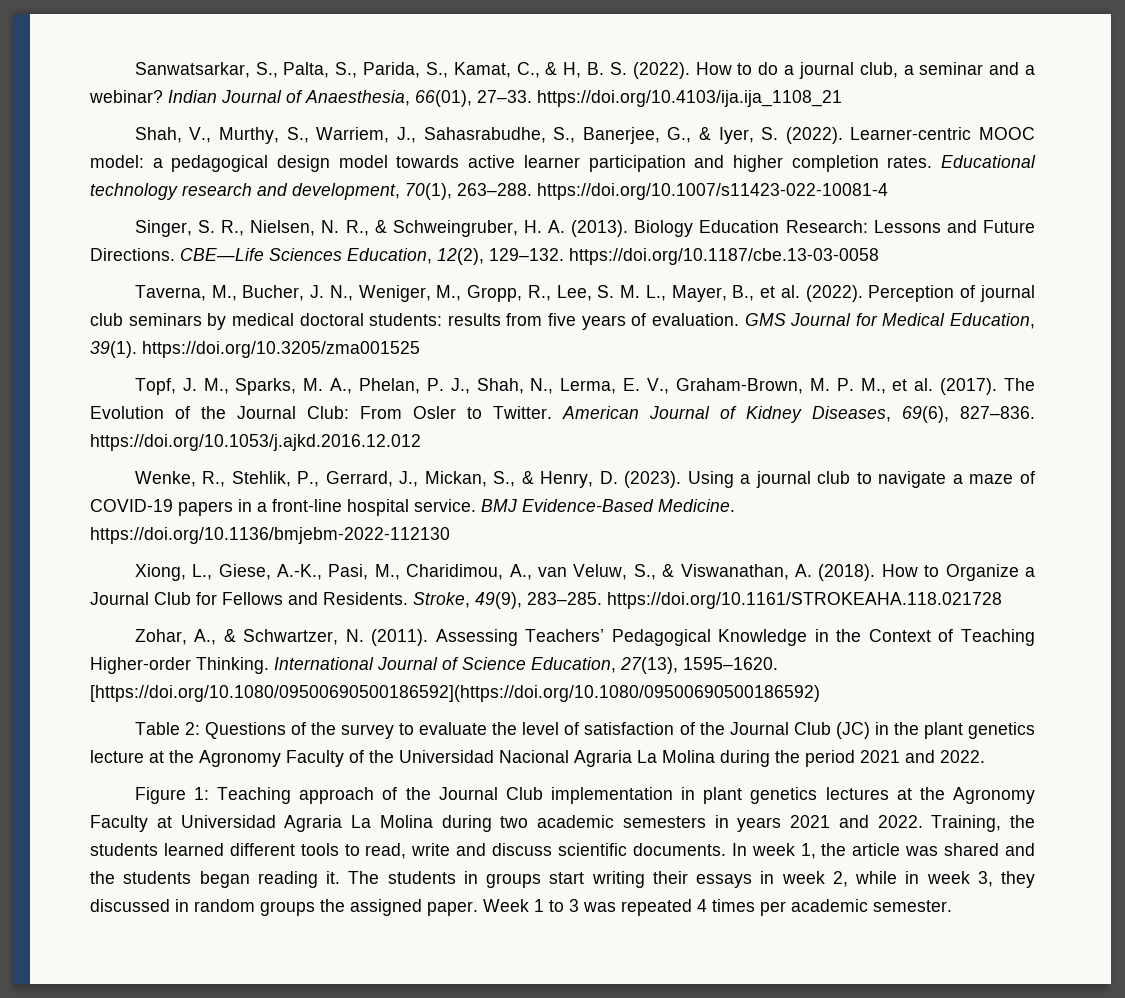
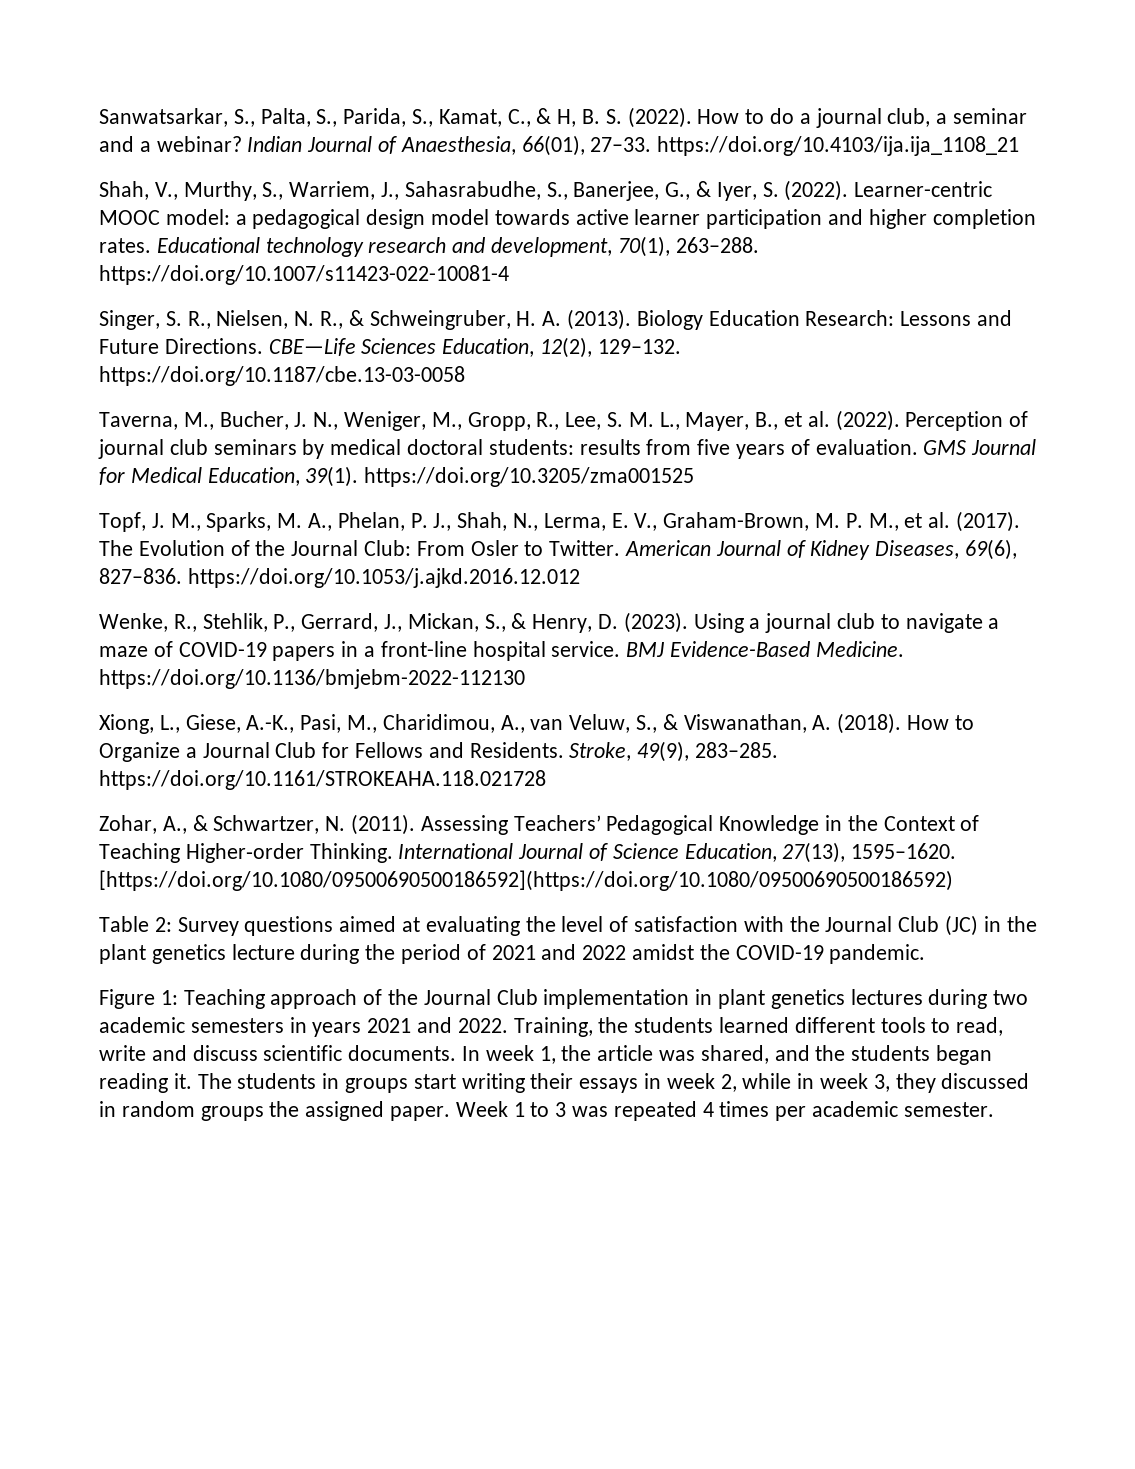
- Table 2: Questions of the survey to evaluate the level of satisfaction of the Journal Club (JC) in the plant genetics lecture at the Agronomy Faculty of the Universidad Nacional Agraria La Molina during the period 2021 and 2022.
+ Table 2: Survey questions aimed at evaluating the level of satisfaction with the Journal Club (JC) in the plant genetics lecture during the period of 2021 and 2022 amidst the COVID-19 pandemic.
- Figure 1: Teaching approach of the Journal Club implementation in plant genetics lectures at the Agronomy Faculty at Universidad Agraria La Molina during two academic semesters in years 2021 and 2022.
+ Figure 1: Teaching approach of the Journal Club implementation in plant genetics lectures during two academic semesters in years 2021 and 2022.
- In week 1, the article was shared and the students began reading it.
+ In week 1, the article was shared, and the students began reading it.

